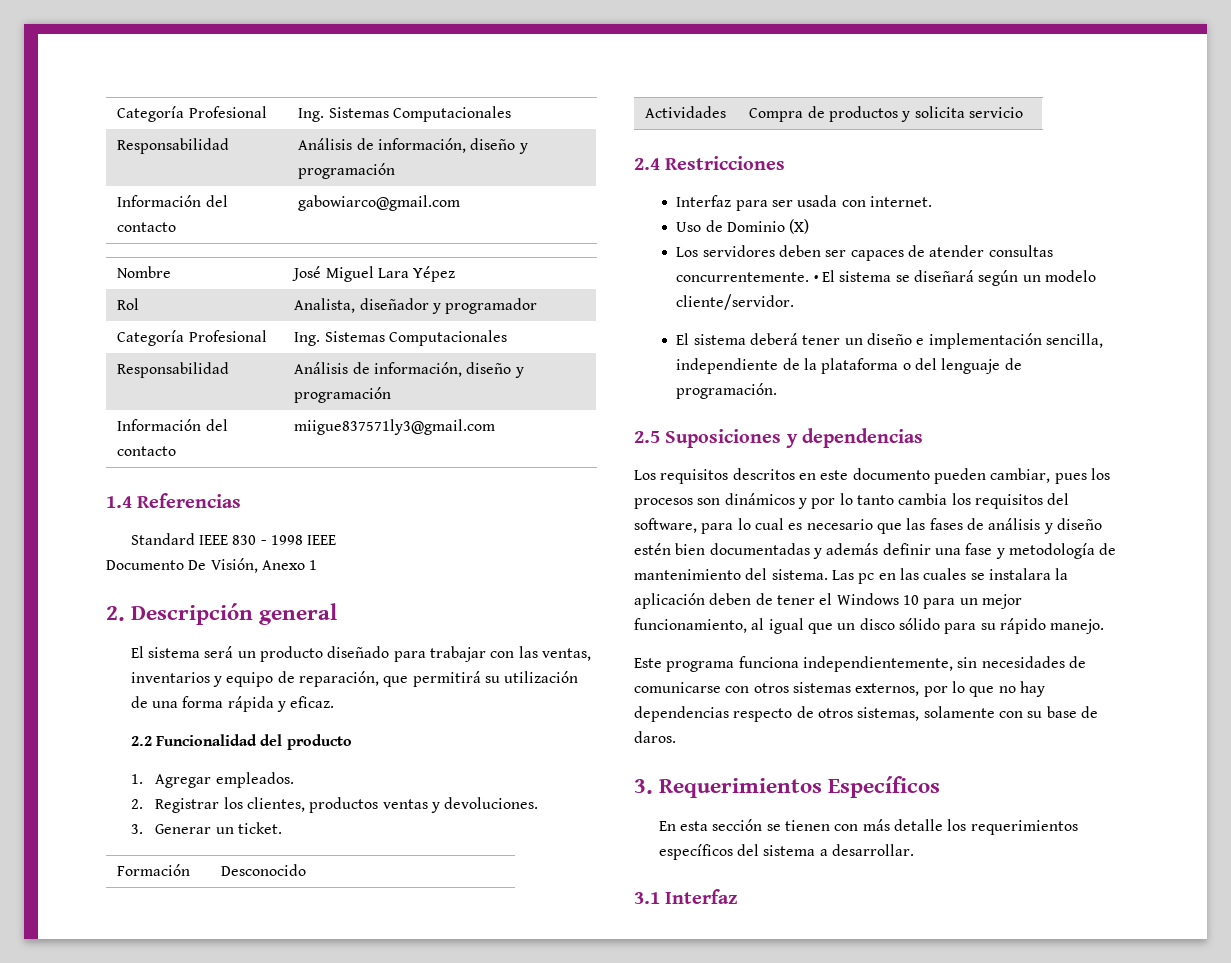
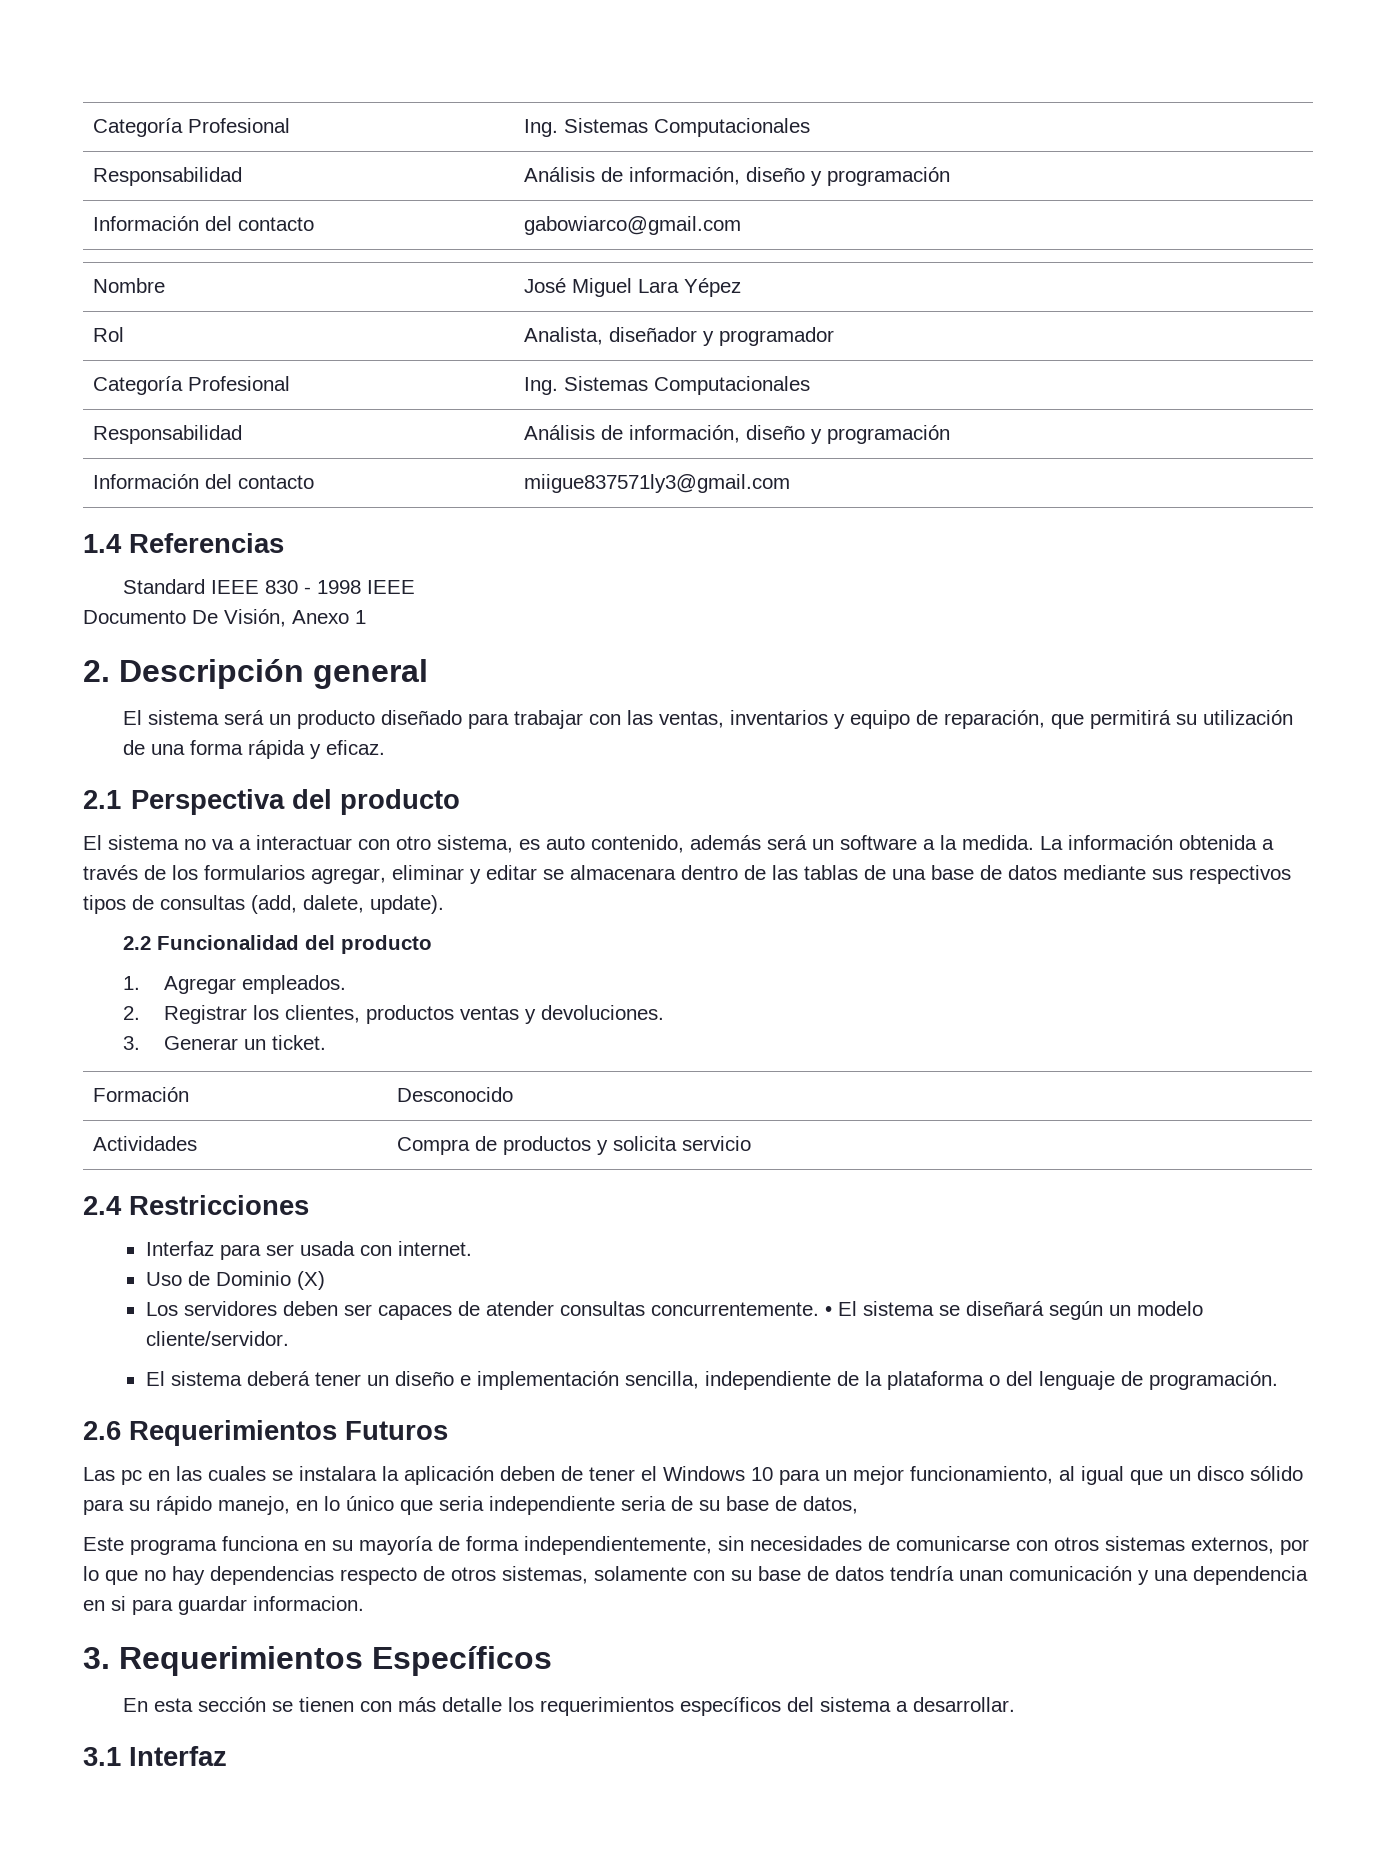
+ 2.1 Perspectiva del producto
+ El sistema no va a interactuar con otro sistema, es auto contenido, además será un software a la medida. La información obtenida a través de los formularios agregar, eliminar y editar se almacenara dentro de las tablas de una base de datos mediante sus respectivos tipos de consultas (add, dalete, update).
- 2.5 Suposiciones y dependencias
- Los requisitos descritos en este documento pueden cambiar, pues los procesos son dinámicos y por lo tanto cambia los requisitos del software, para lo cual es necesario que las fases de análisis y diseño estén bien documentadas y además definir una fase y metodología de mantenimiento del sistema. Las pc en las cuales se instalara la aplicación deben de tener el Windows 10 para un mejor funcionamiento, al igual que un disco sólido para su rápido manejo.
- Este programa funciona independientemente, sin necesidades de comunicarse con otros sistemas externos, por lo que no hay dependencias respecto de otros sistemas, solamente con su base de daros.
+ 2.6 Requerimientos Futuros
+ Las pc en las cuales se instalara la aplicación deben de tener el Windows 10 para un mejor funcionamiento, al igual que un disco sólido para su rápido manejo, en lo único que seria independiente seria de su base de datos,
+ Este programa funciona en su mayoría de forma independientemente, sin necesidades de comunicarse con otros sistemas externos, por lo que no hay dependencias respecto de otros sistemas, solamente con su base de datos tendría unan comunicación y una dependencia en si para guardar informacion.

